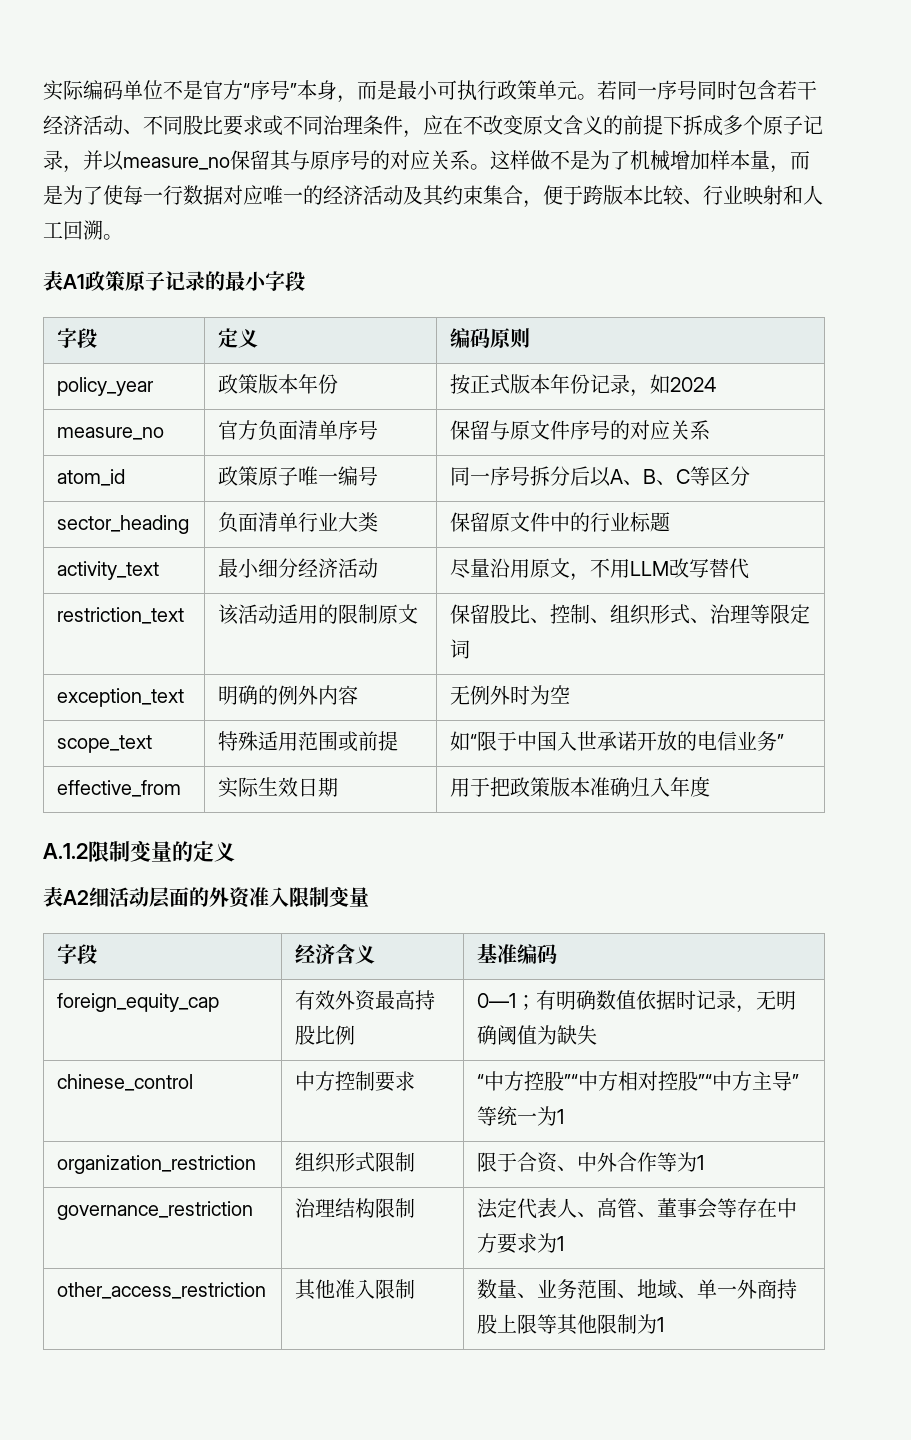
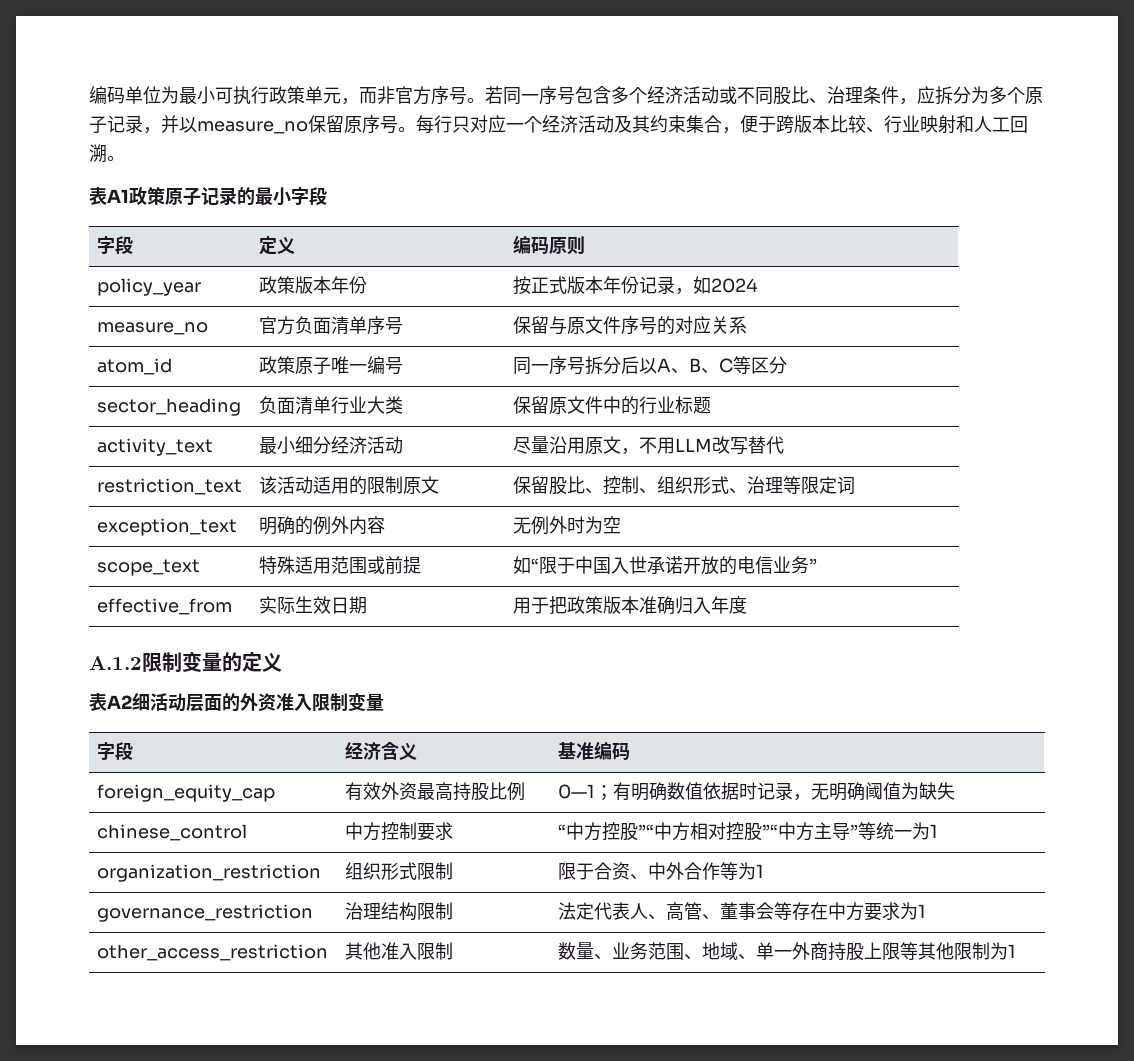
- 实际编码单位不是官方“序号”本身，而是最小可执行政策单元。若同一序号同时包含若干经济活动、不同股比要求或不同治理条件，应在不改变原文含义的前提下拆成多个原子记录，并以measure_no保留其与原序号的对应关系。这样做不是为了机械增加样本量，而是为了使每一行数据对应唯一的经济活动及其约束集合，便于跨版本比较、行业映射和人工回溯。
+ 编码单位为最小可执行政策单元，而非官方序号。若同一序号包含多个经济活动或不同股比、治理条件，应拆分为多个原子记录，并以measure_no保留原序号。每行只对应一个经济活动及其约束集合，便于跨版本比较、行业映射和人工回溯。

